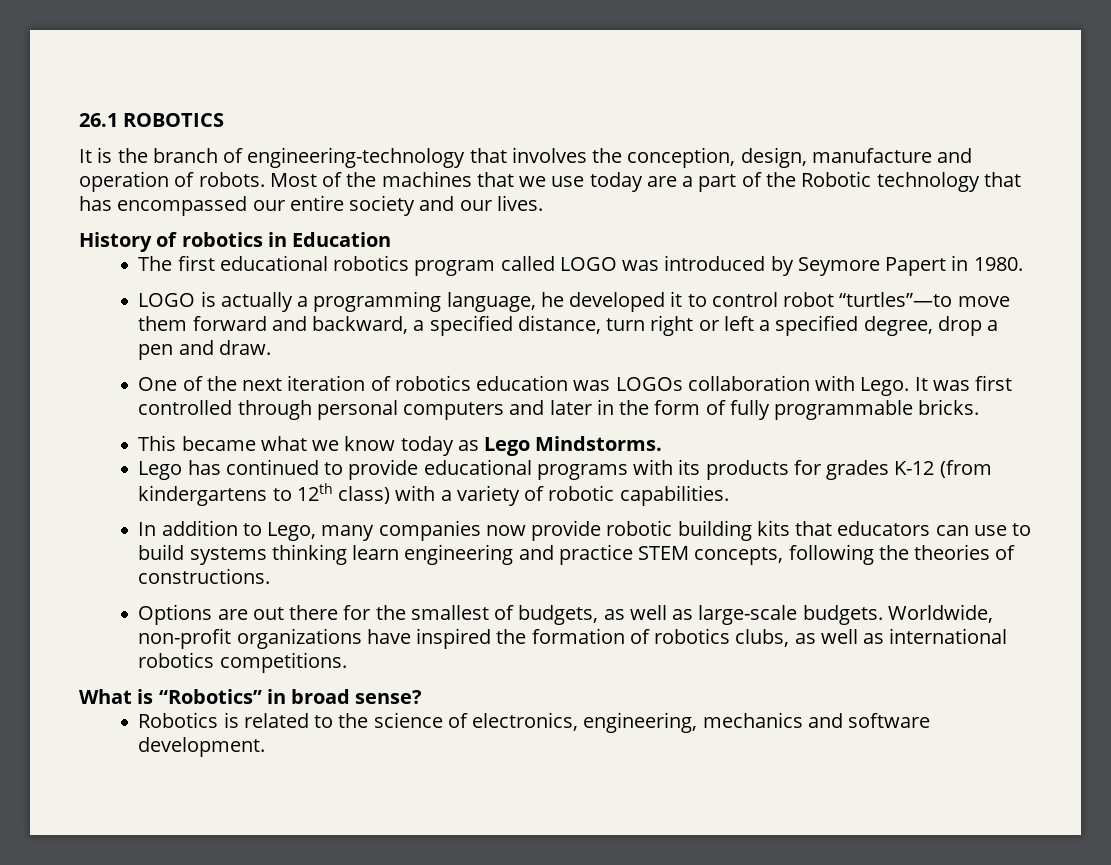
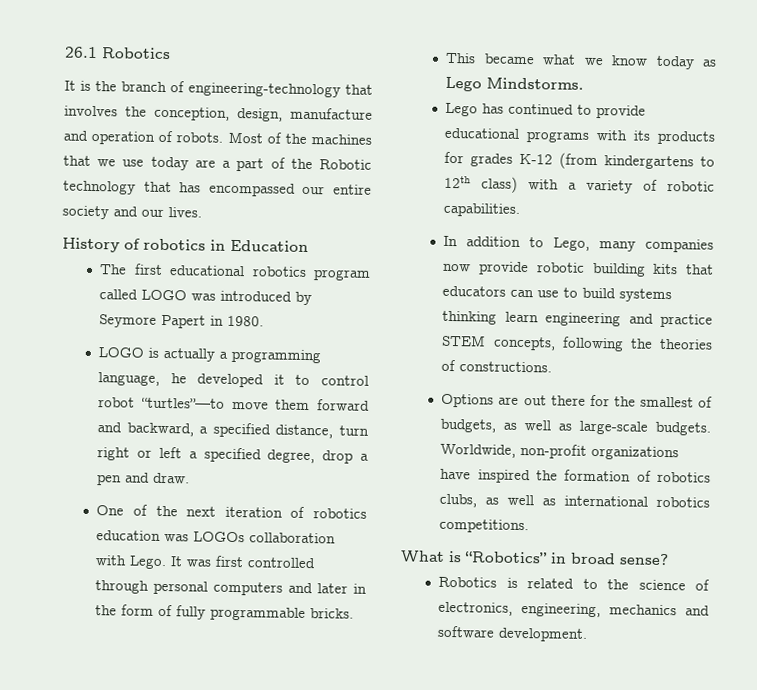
- 26.1 ROBOTICS
+ 26.1 Robotics

